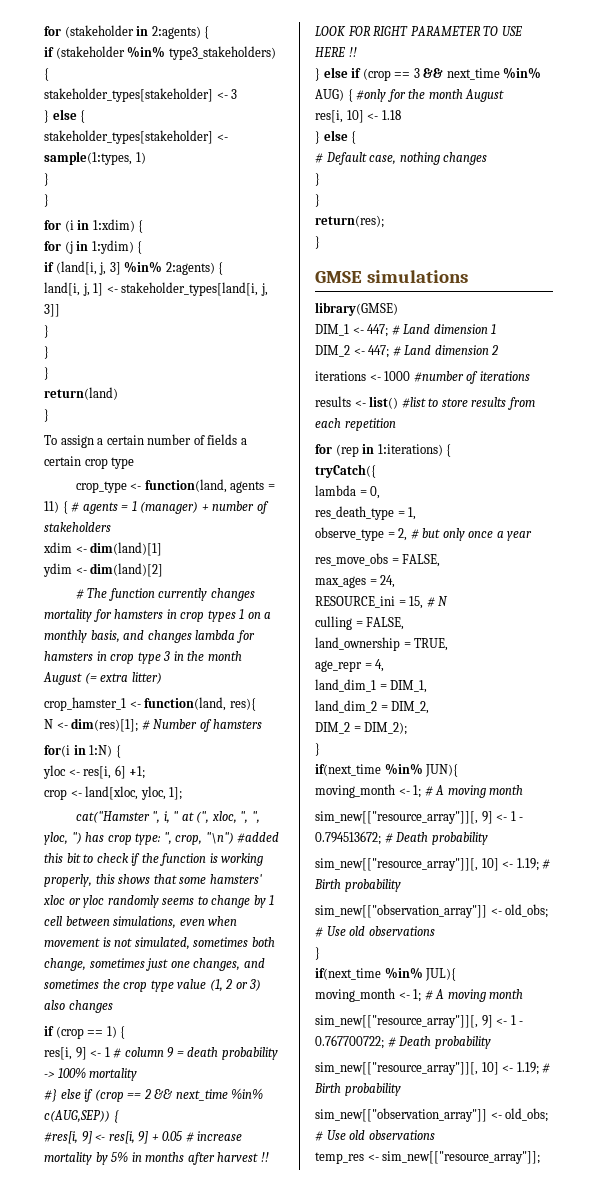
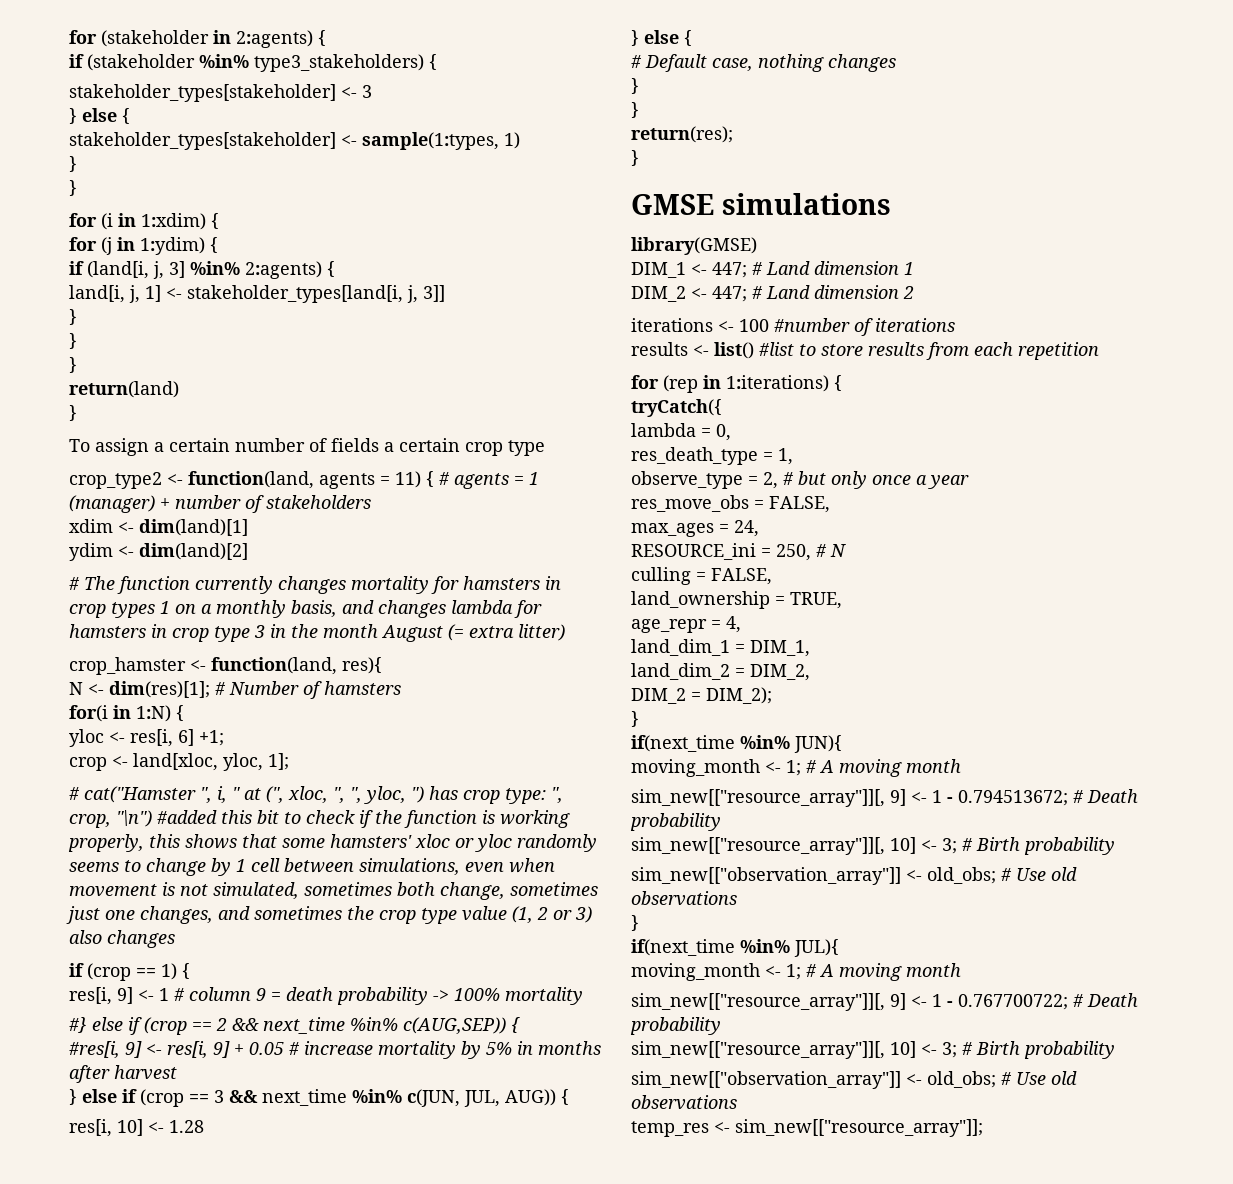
- crop_type <- function(land, agents = 11) { # agents = 1 (manager) + number of stakeholders
+ crop_type2 <- function(land, agents = 11) { # agents = 1 (manager) + number of stakeholders
- crop_hamster_1 <- function(land, res){
+ crop_hamster <- function(land, res){
- cat("Hamster ", i, " at (", xloc, ", ", yloc, ") has crop type:
+ # cat("Hamster ", i, " at (", xloc, ", ", yloc, ") has crop type:
- #res[i, 9] <- res[i, 9] + 0.05 # increase mortality by 5% in months after harvest !! LOOK FOR RIGHT PARAMETER TO USE HERE !!
+ #res[i, 9] <- res[i, 9] + 0.05 # increase mortality by 5% in months after harvest
- } else if (crop == 3 && next_time %in% AUG) { #only for the month August
+ } else if (crop == 3 && next_time %in% c(JUN, JUL, AUG)) {
- res[i, 10] <- 1.18
+ res[i, 10] <- 1.28
- iterations <- 1000 #number of iterations
+ iterations <- 100 #number of iterations
- RESOURCE_ini = 15, # N
+ RESOURCE_ini = 250, # N
  sim_new[["resource_array"]][, 9] <- 1 - 0.794513672; # Death probability
- sim_new[["resource_array"]][, 10] <- 1.19; # Birth probability
+ sim_new[["resource_array"]][, 10] <- 3; # Birth probability
  sim_new[["resource_array"]][, 9] <- 1 - 0.767700722; # Death probability
- sim_new[["resource_array"]][, 10] <- 1.19; # Birth probability
+ sim_new[["resource_array"]][, 10] <- 3; # Birth probability

